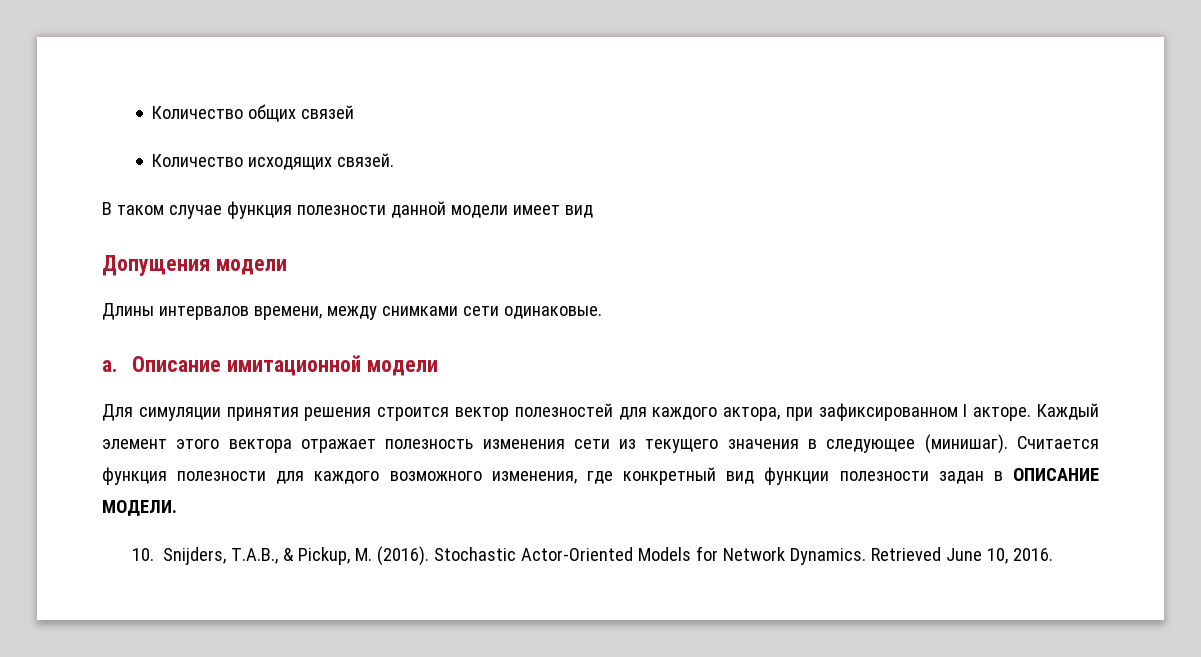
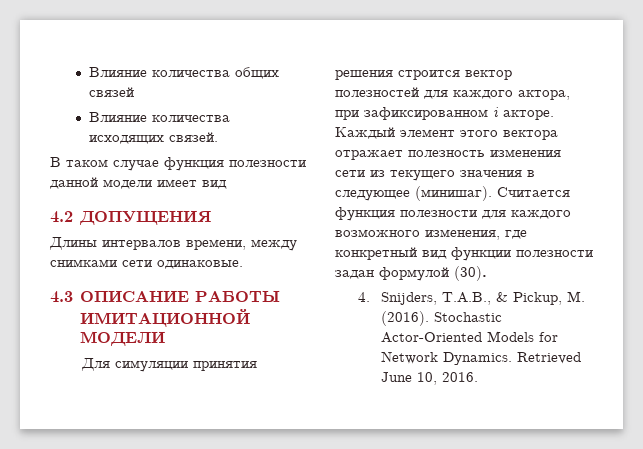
- Количество общих связей
+ Влияние количества общих связей
- Количество исходящих связей.
+ Влияние количества исходящих связей.
- Допущения модели
+ 4.2 ДОПУЩЕНИЯ
- a. Описание имитационной модели
+ 4.3 ОПИСАНИЕ РАБОТЫ ИМИТАЦИОННОЙ МОДЕЛИ
- Для симуляции принятия решения строится вектор полезностей для каждого актора, при зафиксированном I акторе.
+ Для симуляции принятия решения строится вектор полезностей для каждого актора, при зафиксированном i акторе.
- Считается функция полезности для каждого возможного изменения, где конкретный вид функции полезности задан в ОПИСАНИЕ МОДЕЛИ.
- 10. Snijders, T.A.B., & Pickup, M. (2016).
+ Считается функция полезности для каждого возможного изменения, где конкретный вид функции полезности задан формулой (30).
+ 4. Snijders, T.A.B., & Pickup, M. (2016).

